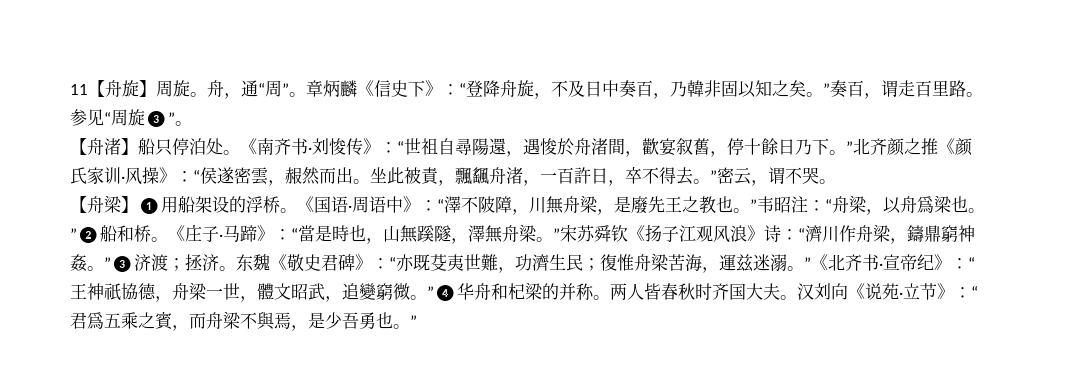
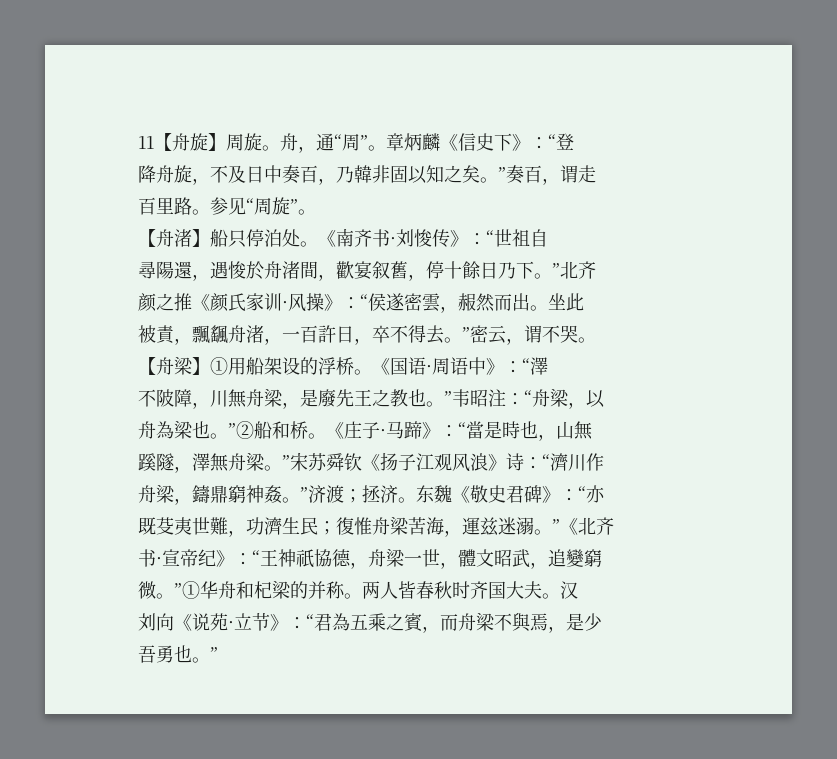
- 章炳麟《信史下》：“登降舟旋，不及日中奏百，乃韓非固以知之矣。”奏百，谓走百里路。
+ 章炳麟《信史下》：“登
+ 降舟旋，不及日中奏百，乃韓非固以知之矣。”奏百，谓走
+ 百里路。
- 参见“周旋❸”。
+ 参见“周旋”。
- 《南齐书·刘悛传》：“世祖自尋陽還，遇悛於舟渚間，歡宴叙舊，停十餘日乃下。”北齐颜之推《颜氏家训·风操》：“侯遂密雲，赧然而出。
+ 《南齐书·刘悛传》：“世祖自
+ 尋陽還，遇悛於舟渚間，歡宴叙舊，停十餘日乃下。”北齐
+ 颜之推《颜氏家训·风操》：“侯遂密雲，赧然而出。
- 坐此被責，飄颻舟渚，一百許日，卒不得去。”密云，谓不哭。
+ 坐此
+ 被責，飄颻舟渚，一百許日，卒不得去。”密云，谓不哭。
- 【舟梁】❶用船架设的浮桥。
+ 【舟梁】①用船架设的浮桥。
- 《国语·周语中》：“澤不陂障，川無舟梁，是廢先王之教也。”韦昭注：“舟梁，以舟爲梁也。”❷船和桥。
+ 《国语·周语中》：“澤
+ 不陂障，川無舟梁，是廢先王之教也。”韦昭注：“舟梁，以
+ 舟為梁也。”②船和桥。
- 《庄子·马蹄》：“當是時也，山無蹊隧，澤無舟梁。”宋苏舜钦《扬子江观风浪》诗：“濟川作舟梁，鑄鼎窮神姦。”❸济渡；拯济。
+ 《庄子·马蹄》：“當是時也，山無
+ 蹊隧，澤無舟梁。”宋苏舜钦《扬子江观风浪》诗：“濟川作
+ 舟梁，鑄鼎窮神姦。”济渡；拯济。
- 东魏《敬史君碑》：“亦既芟夷世難，功濟生民；復惟舟梁苦海，運兹迷溺。”《北齐书·宣帝纪》：“王神祇協德，舟梁一世，體文昭武，追變窮微。”❹华舟和杞梁的并称。
+ 东魏《敬史君碑》：“亦
+ 既芟夷世難，功濟生民；復惟舟梁苦海，運兹迷溺。”《北齐
+ 书·宣帝纪》：“王神祇協德，舟梁一世，體文昭武，追變窮
+ 微。”①华舟和杞梁的并称。
- 汉刘向《说苑·立节》：“君爲五乘之賓，而舟梁不與焉，是少吾勇也。”
+ 汉
+ 刘向《说苑·立节》：“君為五乘之賓，而舟梁不與焉，是少
+ 吾勇也。”

